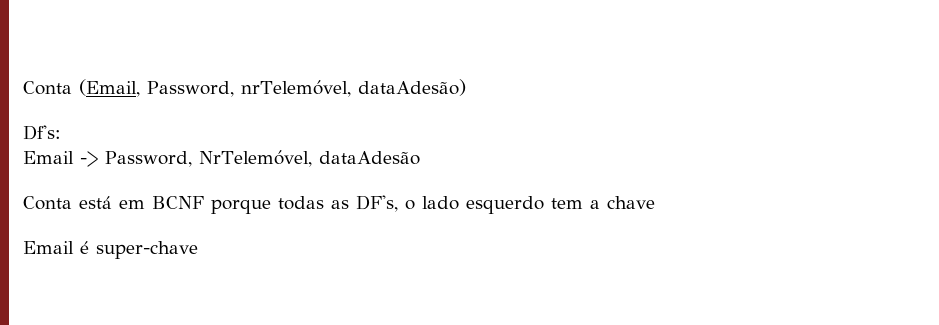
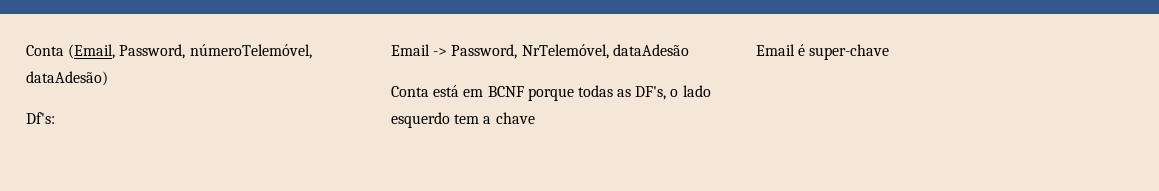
- Conta (Email, Password, nrTelemóvel, dataAdesão)
+ Conta (Email, Password, númeroTelemóvel, dataAdesão)

